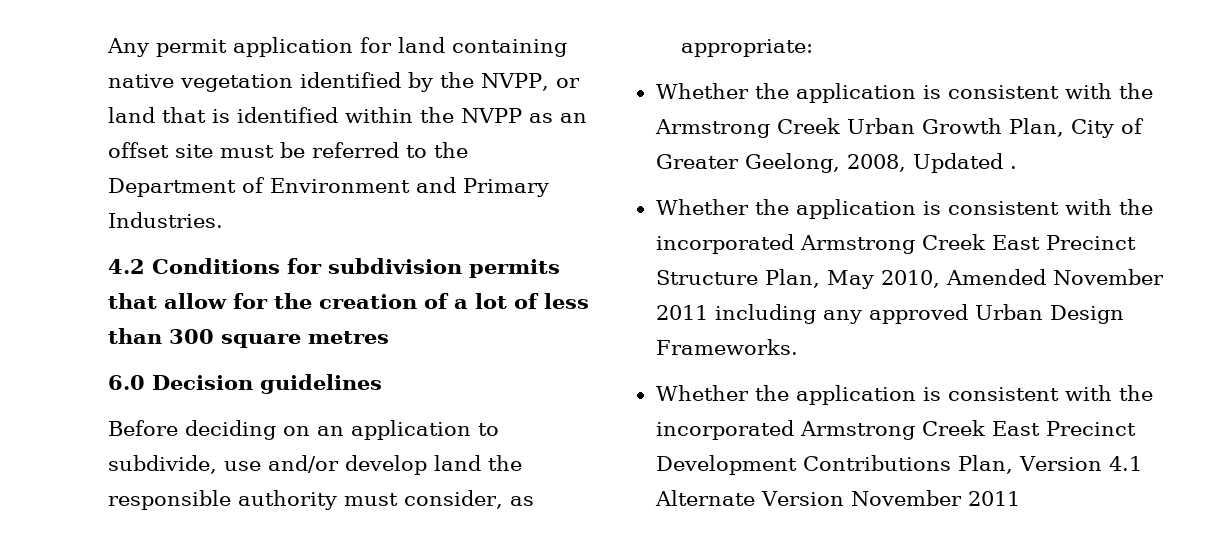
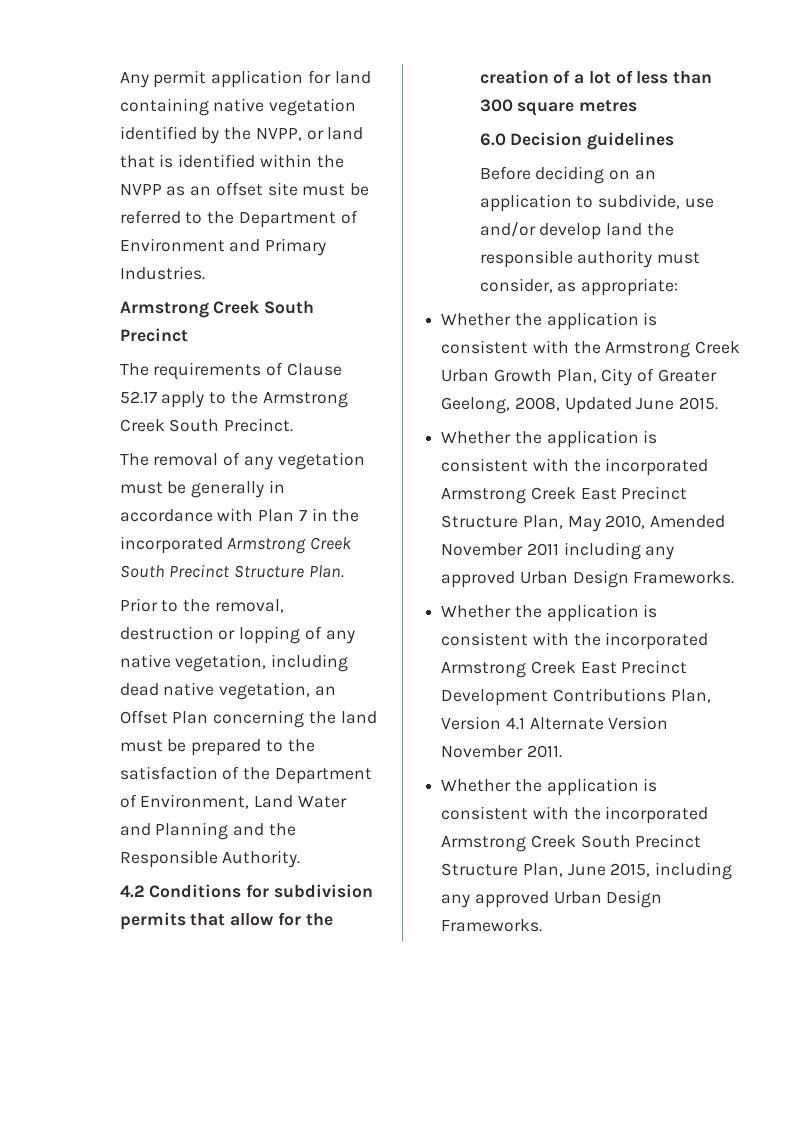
  Any permit application for land containing native vegetation identified by the NVPP, or land that is identified within the NVPP as an offset site must be referred to the Department of Environment and Primary Industries.
+ Armstrong Creek South Precinct
+ The requirements of Clause 52.17 apply to the Armstrong Creek South Precinct.
+ The removal of any vegetation must be generally in accordance with Plan 7 in the incorporated Armstrong Creek South Precinct Structure Plan.
+ Prior to the removal, destruction or lopping of any native vegetation, including dead native vegetation, an Offset Plan concerning the land must be prepared to the satisfaction of the Department of Environment, Land Water and Planning and the Responsible Authority.
- Whether the application is consistent with the Armstrong Creek Urban Growth Plan, City of Greater Geelong, 2008, Updated .
+ Whether the application is consistent with the Armstrong Creek Urban Growth Plan, City of Greater Geelong, 2008, Updated June 2015.
- Whether the application is consistent with the incorporated Armstrong Creek East Precinct Development Contributions Plan, Version 4.1 Alternate Version November 2011
+ Whether the application is consistent with the incorporated Armstrong Creek East Precinct Development Contributions Plan, Version 4.1 Alternate Version November 2011.
+ Whether the application is consistent with the incorporated Armstrong Creek South Precinct Structure Plan, June 2015, including any approved Urban Design Frameworks.

